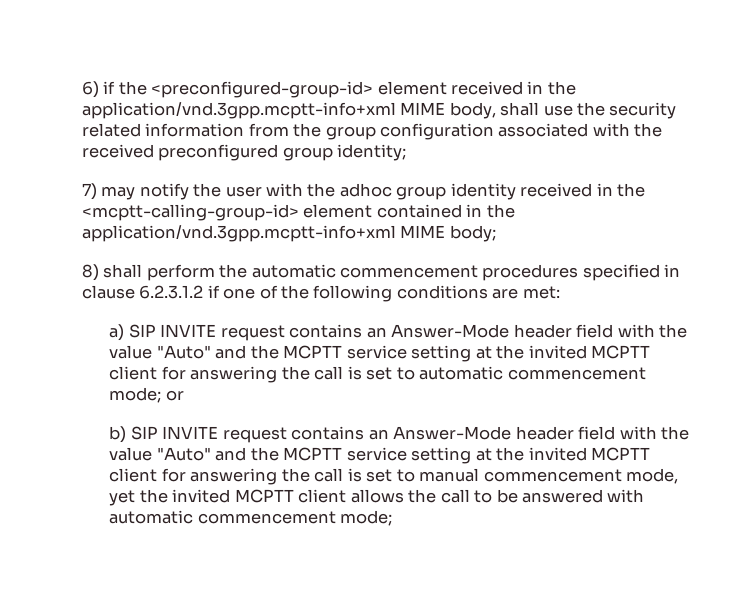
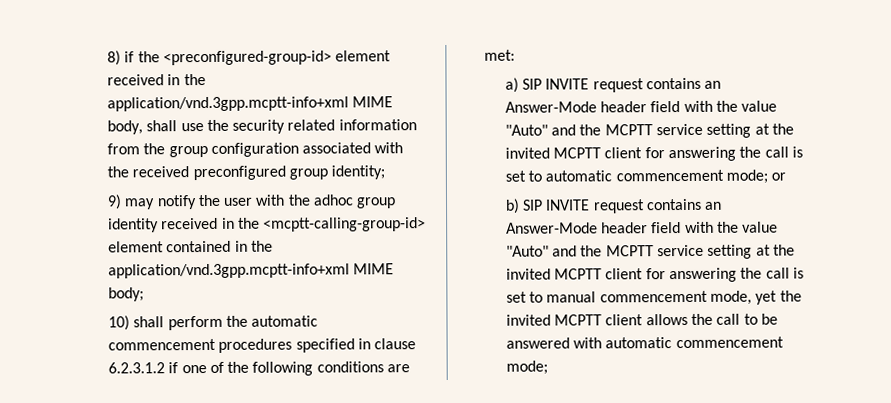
- 6) if the <preconfigured-group-id> element received in the application/vnd.3gpp.mcptt-info+xml MIME body, shall use the security related information from the group configuration associated with the received preconfigured group identity;
+ 8) if the <preconfigured-group-id> element received in the application/vnd.3gpp.mcptt-info+xml MIME body, shall use the security related information from the group configuration associated with the received preconfigured group identity;
- 7) may notify the user with the adhoc group identity received in the <mcptt-calling-group-id> element contained in the application/vnd.3gpp.mcptt-info+xml MIME body;
+ 9) may notify the user with the adhoc group identity received in the <mcptt-calling-group-id> element contained in the application/vnd.3gpp.mcptt-info+xml MIME body;
- 8) shall perform the automatic commencement procedures specified in clause 6.2.3.1.2 if one of the following conditions are met:
+ 10) shall perform the automatic commencement procedures specified in clause 6.2.3.1.2 if one of the following conditions are met:

